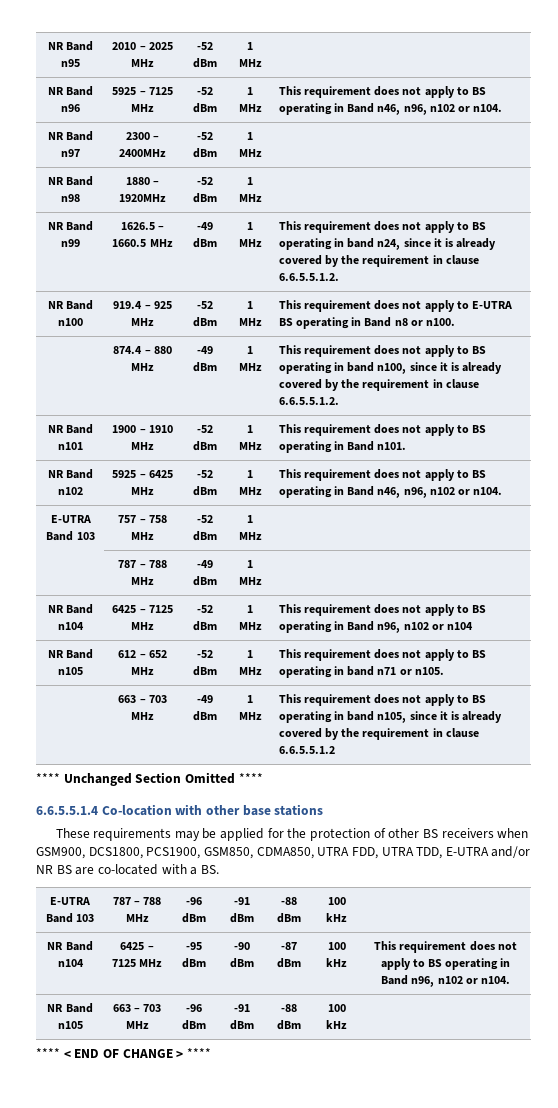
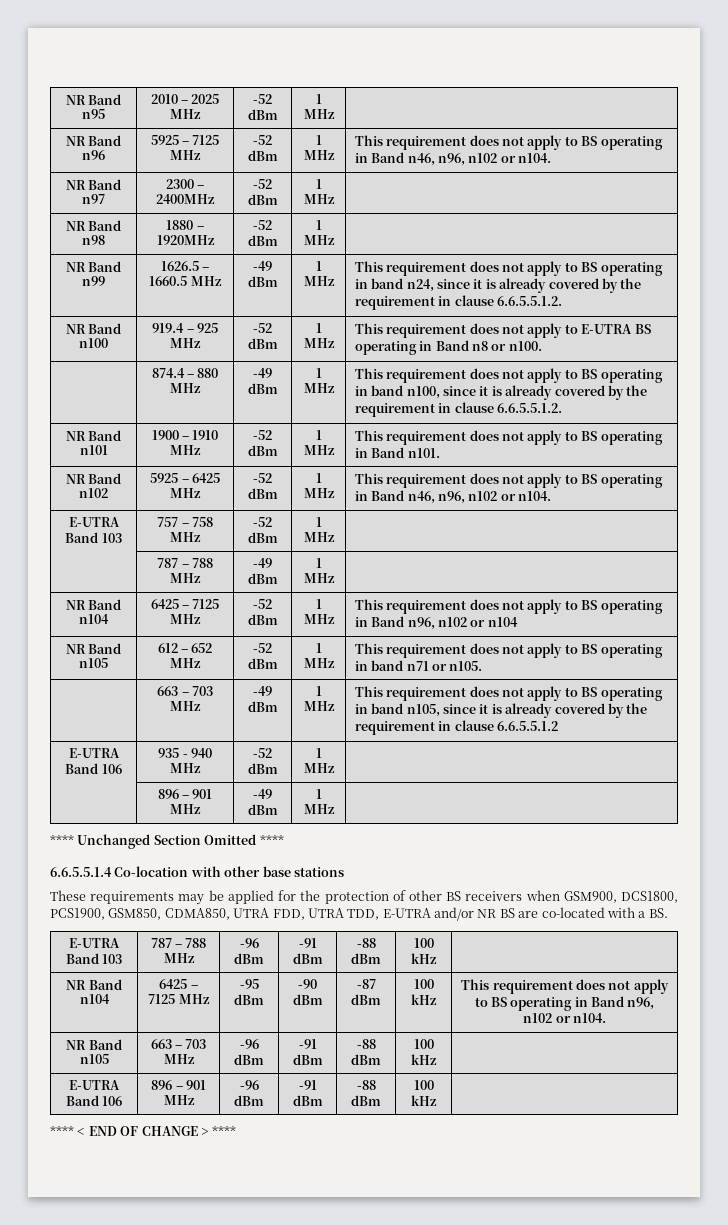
+ E-UTRA Band 106 | 935 - 940 MHz | -52 dBm | 1 MHz |
+ | 896 – 901 MHz | -49 dBm | 1 MHz |
+ E-UTRA Band 106 | 896 – 901 MHz | -96 dBm | -91 dBm | -88 dBm | 100 kHz |

